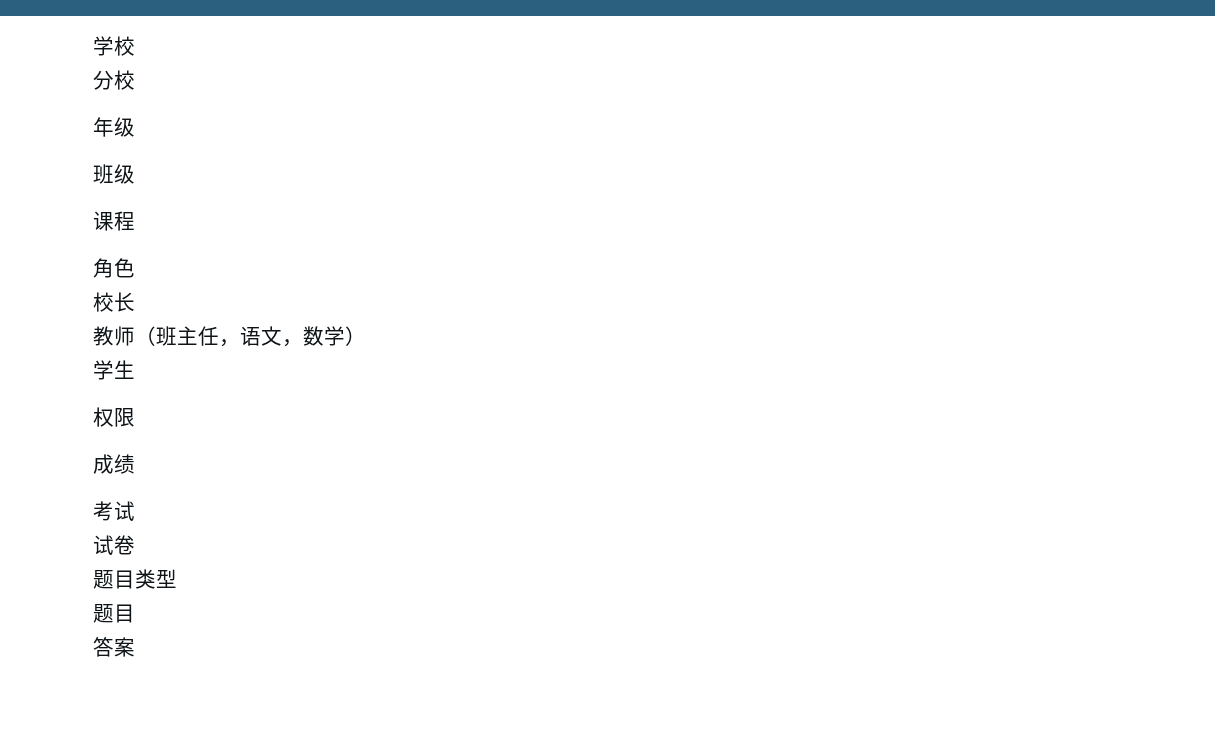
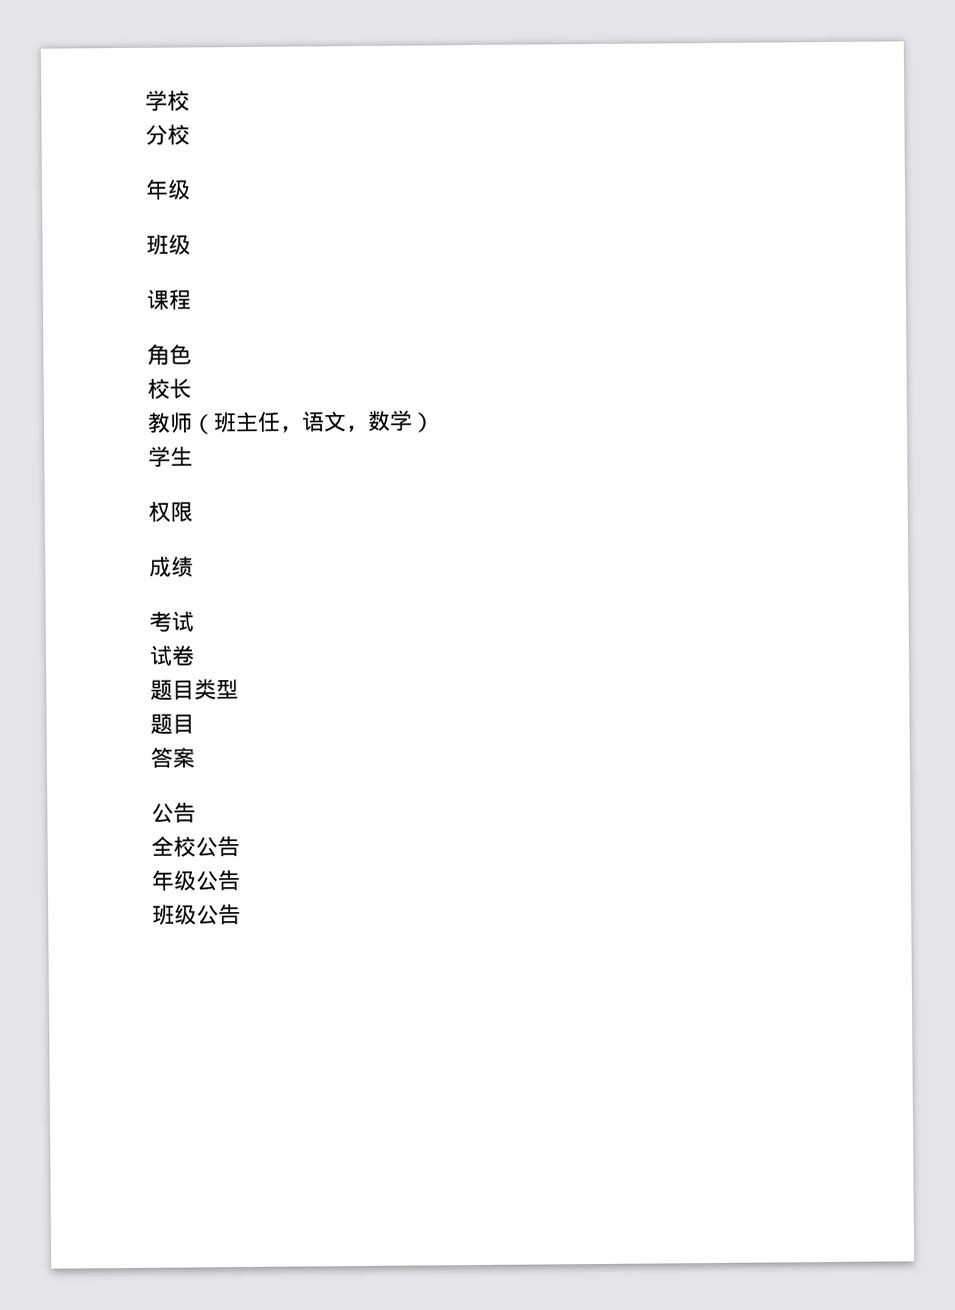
  答案
+ 公告
+ 全校公告
+ 年级公告
+ 班级公告

